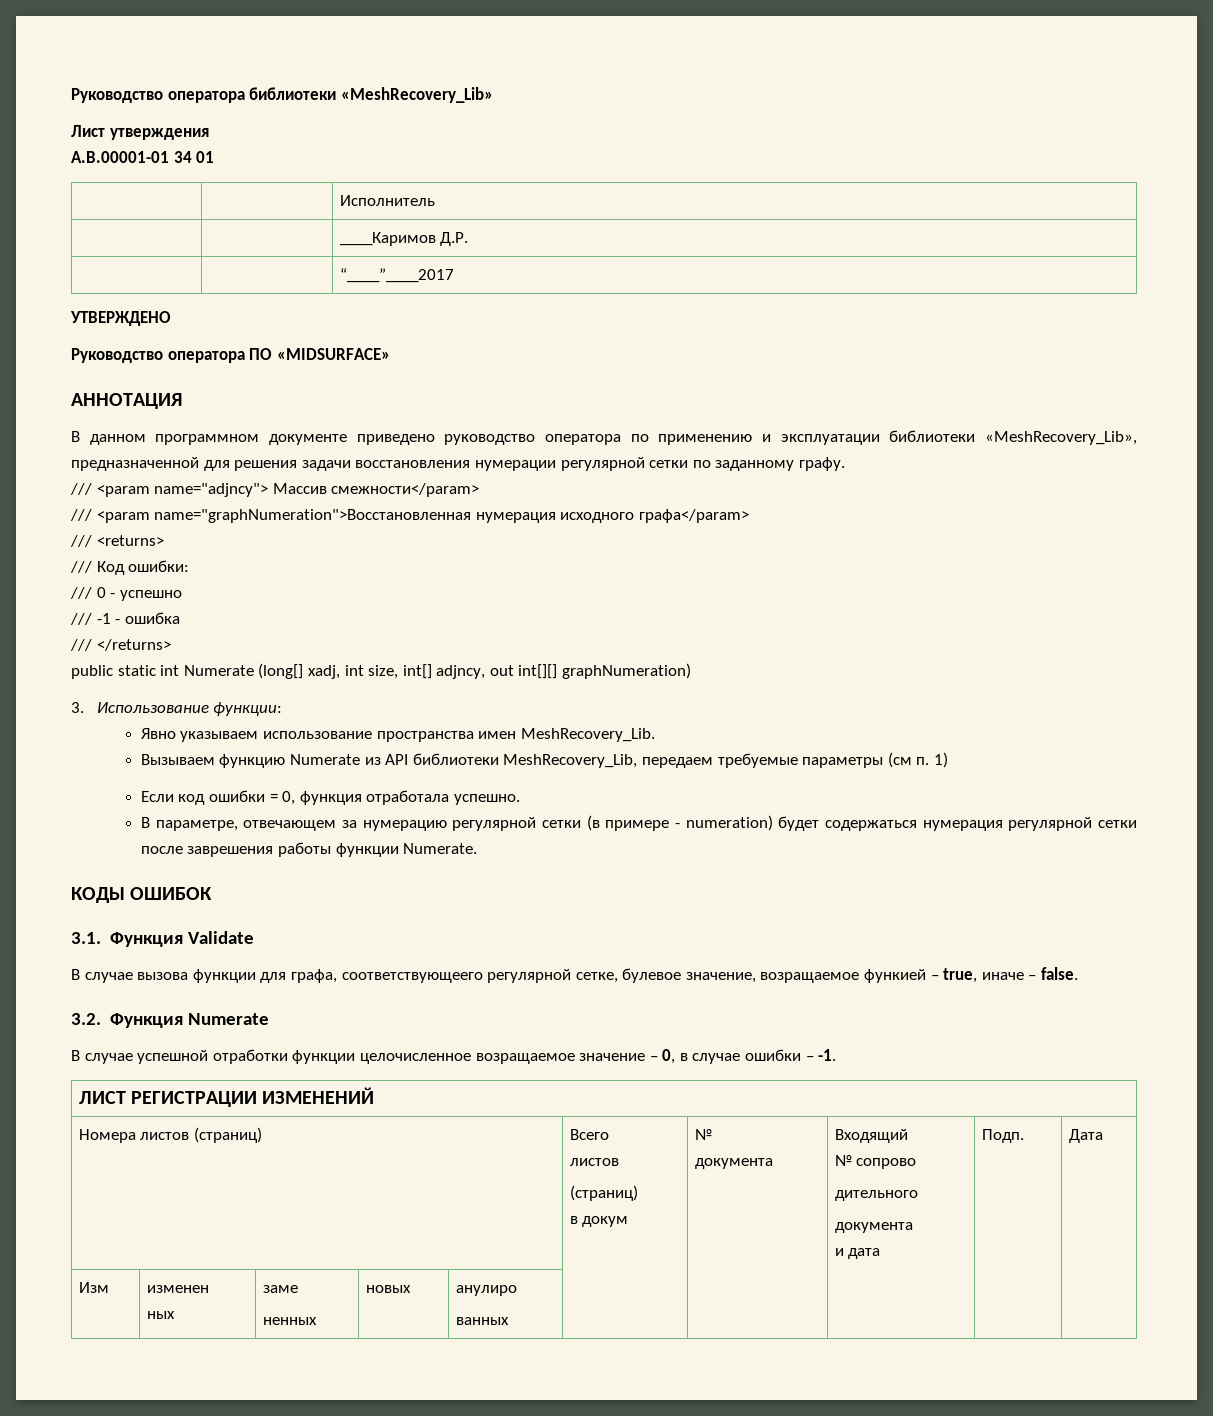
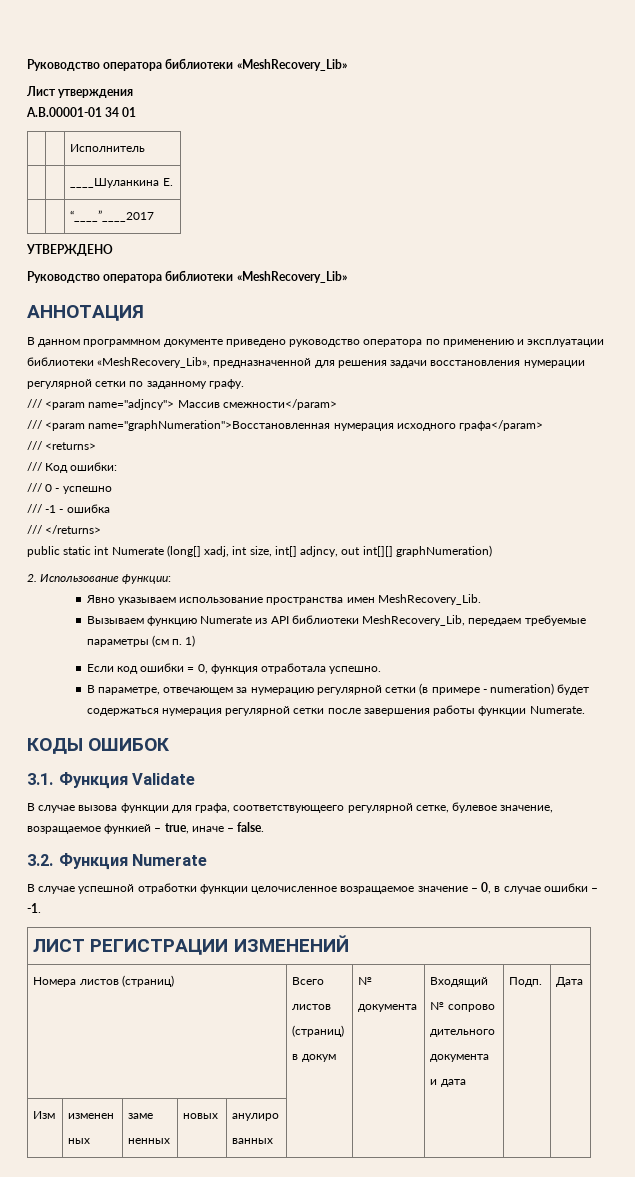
- | | ____Каримов Д.Р.
+ | | ____Шуланкина Е.
  УТВЕРЖДЕНО
- Руководство оператора ПО «MIDSURFACE»
+ Руководство оператора библиотеки «MeshRecovery_Lib»
- 3. Использование функции:
+ 2. Использование функции:
- В параметре, отвечающем за нумерацию регулярной сетки (в примере - numeration) будет содержаться нумерация регулярной сетки после заврешения работы функции Numerate.
+ В параметре, отвечающем за нумерацию регулярной сетки (в примере - numeration) будет содержаться нумерация регулярной сетки после завершения работы функции Numerate.

